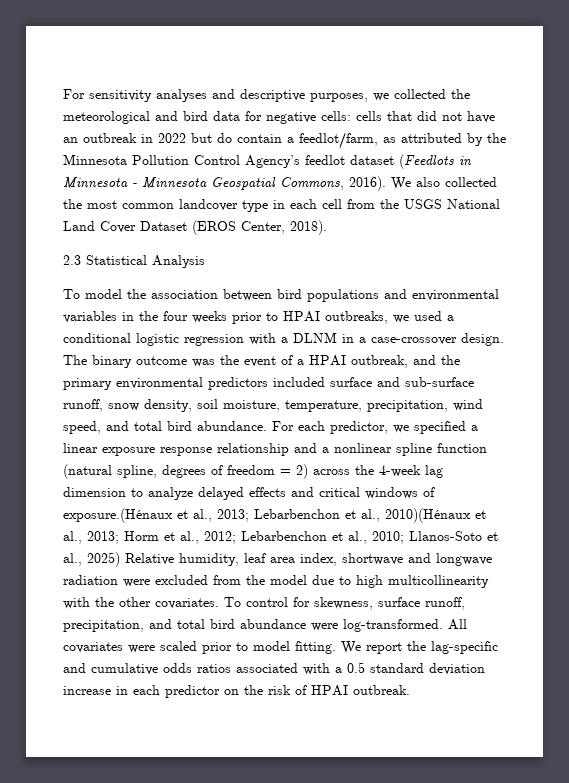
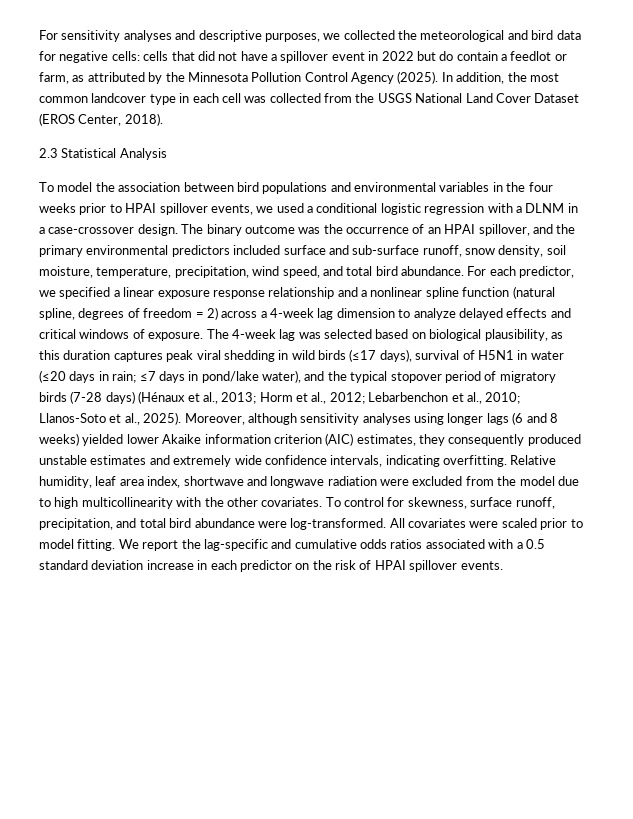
- For sensitivity analyses and descriptive purposes, we collected the meteorological and bird data for negative cells: cells that did not have an outbreak in 2022 but do contain a feedlot/farm, as attributed by the Minnesota Pollution Control Agency’s feedlot dataset (Feedlots in Minnesota - Minnesota Geospatial Commons, 2016). We also collected the most common landcover type in each cell from the USGS National Land Cover Dataset (EROS Center, 2018).
+ For sensitivity analyses and descriptive purposes, we collected the meteorological and bird data for negative cells: cells that did not have a spillover event in 2022 but do contain a feedlot or farm, as attributed by the Minnesota Pollution Control Agency (2025). In addition, the most common landcover type in each cell was collected from the USGS National Land Cover Dataset (EROS Center, 2018).
- To model the association between bird populations and environmental variables in the four weeks prior to HPAI outbreaks, we used a conditional logistic regression with a DLNM in a case-crossover design.
+ To model the association between bird populations and environmental variables in the four weeks prior to HPAI spillover events, we used a conditional logistic regression with a DLNM in a case-crossover design.
- The binary outcome was the event of a HPAI outbreak, and the primary environmental predictors included surface and sub-surface runoff, snow density, soil moisture, temperature, precipitation, wind speed, and total bird abundance.
+ The binary outcome was the occurrence of an HPAI spillover, and the primary environmental predictors included surface and sub-surface runoff, snow density, soil moisture, temperature, precipitation, wind speed, and total bird abundance.
- For each predictor, we specified a linear exposure response relationship and a nonlinear spline function (natural spline, degrees of freedom = 2) across the 4-week lag dimension to analyze delayed effects and critical windows of exposure.(Hénaux et al., 2013; Lebarbenchon et al., 2010)(Hénaux et al., 2013;
+ For each predictor, we specified a linear exposure response relationship and a nonlinear spline function (natural spline, degrees of freedom = 2) across a 4-week lag dimension to analyze delayed effects and critical windows of exposure. The 4-week lag was selected based on biological plausibility, as this duration captures peak viral shedding in wild birds (≤17 days), survival of H5N1 in water (≤20 days in rain; ≤7 days in pond/lake water), and the typical stopover period of migratory birds (7-28 days) (Hénaux et al., 2013;
- Llanos-Soto et al., 2025) Relative humidity, leaf area index, shortwave and longwave radiation were excluded from the model due to high multicollinearity with the other covariates.
+ Llanos-Soto et al., 2025). Moreover, although sensitivity analyses using longer lags (6 and 8 weeks) yielded lower Akaike information criterion (AIC) estimates, they consequently produced unstable estimates and extremely wide confidence intervals, indicating overfitting. Relative humidity, leaf area index, shortwave and longwave radiation were excluded from the model due to high multicollinearity with the other covariates.
- We report the lag-specific and cumulative odds ratios associated with a 0.5 standard deviation increase in each predictor on the risk of HPAI outbreak.
+ We report the lag-specific and cumulative odds ratios associated with a 0.5 standard deviation increase in each predictor on the risk of HPAI spillover events.

